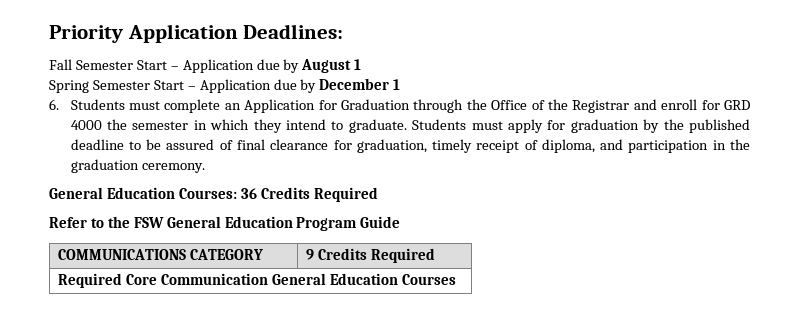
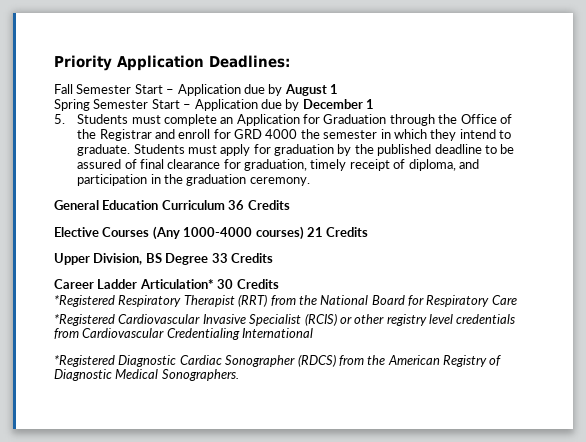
- 6. Students must complete an Application for Graduation through the Office of the Registrar and enroll for GRD 4000 the semester in which they intend to graduate.
+ 5. Students must complete an Application for Graduation through the Office of the Registrar and enroll for GRD 4000 the semester in which they intend to graduate.
- General Education Courses: 36 Credits Required
- Refer to the FSW General Education Program Guide
- COMMUNICATIONS CATEGORY | 9 Credits Required
- Required Core Communication General Education Courses
+ General Education Curriculum 36 Credits
+ Elective Courses (Any 1000-4000 courses) 21 Credits
+ Upper Division, BS Degree 33 Credits
+ Career Ladder Articulation* 30 Credits
+ *Registered Respiratory Therapist (RRT) from the National Board for Respiratory Care
+ *Registered Cardiovascular Invasive Specialist (RCIS) or other registry level credentials from Cardiovascular Credentialing International
+ *Registered Diagnostic Cardiac Sonographer (RDCS) from the American Registry of Diagnostic Medical Sonographers.

